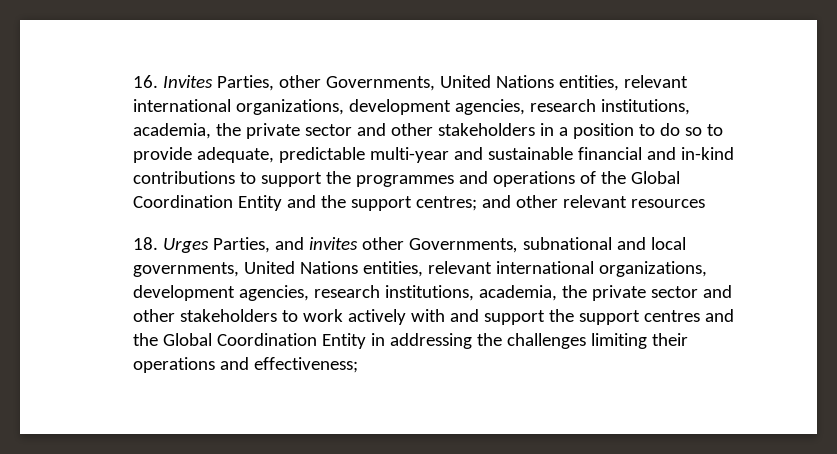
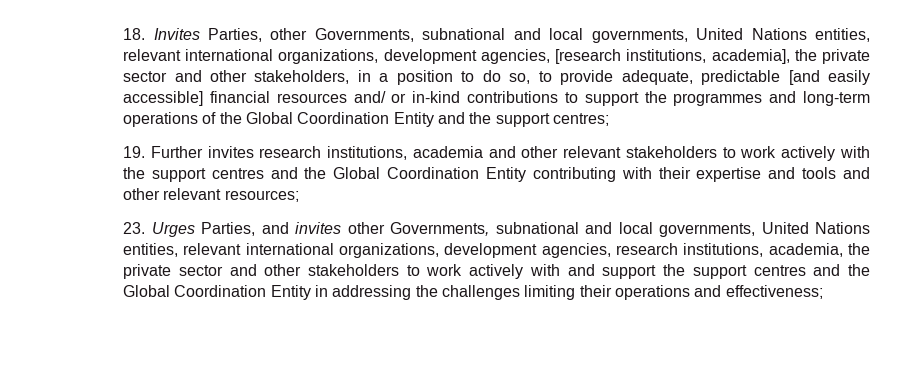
- 16. Invites Parties, other Governments, United Nations entities, relevant international organizations, development agencies, research institutions, academia, the private sector and other stakeholders in a position to do so to provide adequate, predictable multi-year and sustainable financial and in-kind contributions to support the programmes and operations of the Global Coordination Entity and the support centres; and other relevant resources
- 18. Urges Parties, and invites other Governments, subnational and local governments, United Nations entities, relevant international organizations, development agencies, research institutions, academia, the private sector and other stakeholders to work actively with and support the support centres and the Global Coordination Entity in addressing the challenges limiting their operations and effectiveness;
+ 18. Invites Parties, other Governments, subnational and local governments, United Nations entities, relevant international organizations, development agencies, [research institutions, academia], the private sector and other stakeholders, in a position to do so, to provide adequate, predictable [and easily accessible] financial resources and/ or in-kind contributions to support the programmes and long-term operations of the Global Coordination Entity and the support centres;
+ 19. Further invites research institutions, academia and other relevant stakeholders to work actively with the support centres and the Global Coordination Entity contributing with their expertise and tools and other relevant resources;
+ 23. Urges Parties, and invites other Governments, subnational and local governments, United Nations entities, relevant international organizations, development agencies, research institutions, academia, the private sector and other stakeholders to work actively with and support the support centres and the Global Coordination Entity in addressing the challenges limiting their operations and effectiveness;

